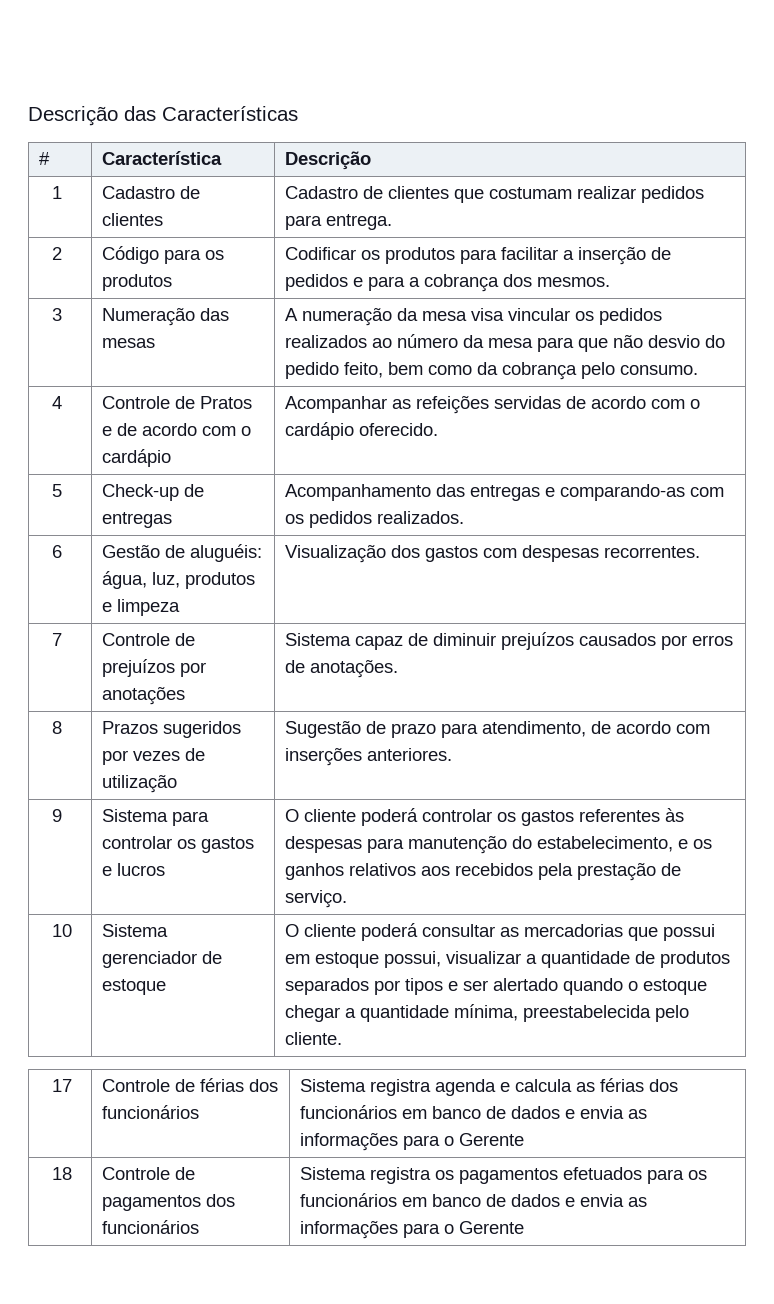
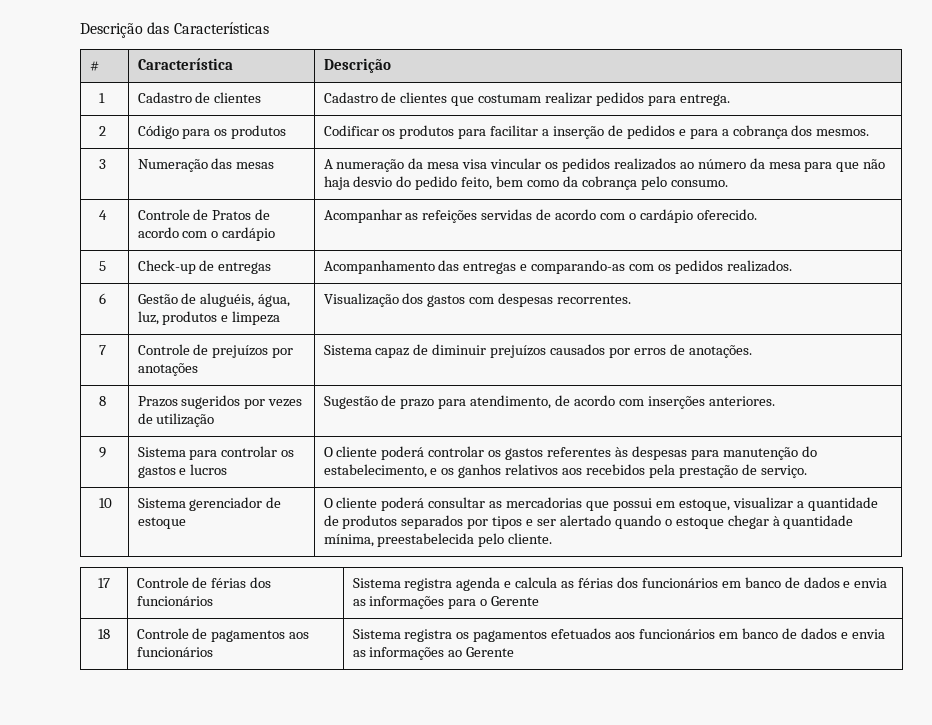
- 3 | Numeração das mesas | A numeração da mesa visa vincular os pedidos realizados ao número da mesa para que não desvio do pedido feito, bem como da cobrança pelo consumo.
+ 3 | Numeração das mesas | A numeração da mesa visa vincular os pedidos realizados ao número da mesa para que não haja desvio do pedido feito, bem como da cobrança pelo consumo.
- 4 | Controle de Pratos e de acordo com o cardápio | Acompanhar as refeições servidas de acordo com o cardápio oferecido.
+ 4 | Controle de Pratos de acordo com o cardápio | Acompanhar as refeições servidas de acordo com o cardápio oferecido.
- 6 | Gestão de aluguéis: água, luz, produtos e limpeza | Visualização dos gastos com despesas recorrentes.
+ 6 | Gestão de aluguéis, água, luz, produtos e limpeza | Visualização dos gastos com despesas recorrentes.
- 10 | Sistema gerenciador de estoque | O cliente poderá consultar as mercadorias que possui em estoque possui, visualizar a quantidade de produtos separados por tipos e ser alertado quando o estoque chegar a quantidade mínima, preestabelecida pelo cliente.
+ 10 | Sistema gerenciador de estoque | O cliente poderá consultar as mercadorias que possui em estoque, visualizar a quantidade de produtos separados por tipos e ser alertado quando o estoque chegar à quantidade mínima, preestabelecida pelo cliente.
- 18 | Controle de pagamentos dos funcionários | Sistema registra os pagamentos efetuados para os funcionários em banco de dados e envia as informações para o Gerente
+ 18 | Controle de pagamentos aos funcionários | Sistema registra os pagamentos efetuados aos funcionários em banco de dados e envia as informações ao Gerente

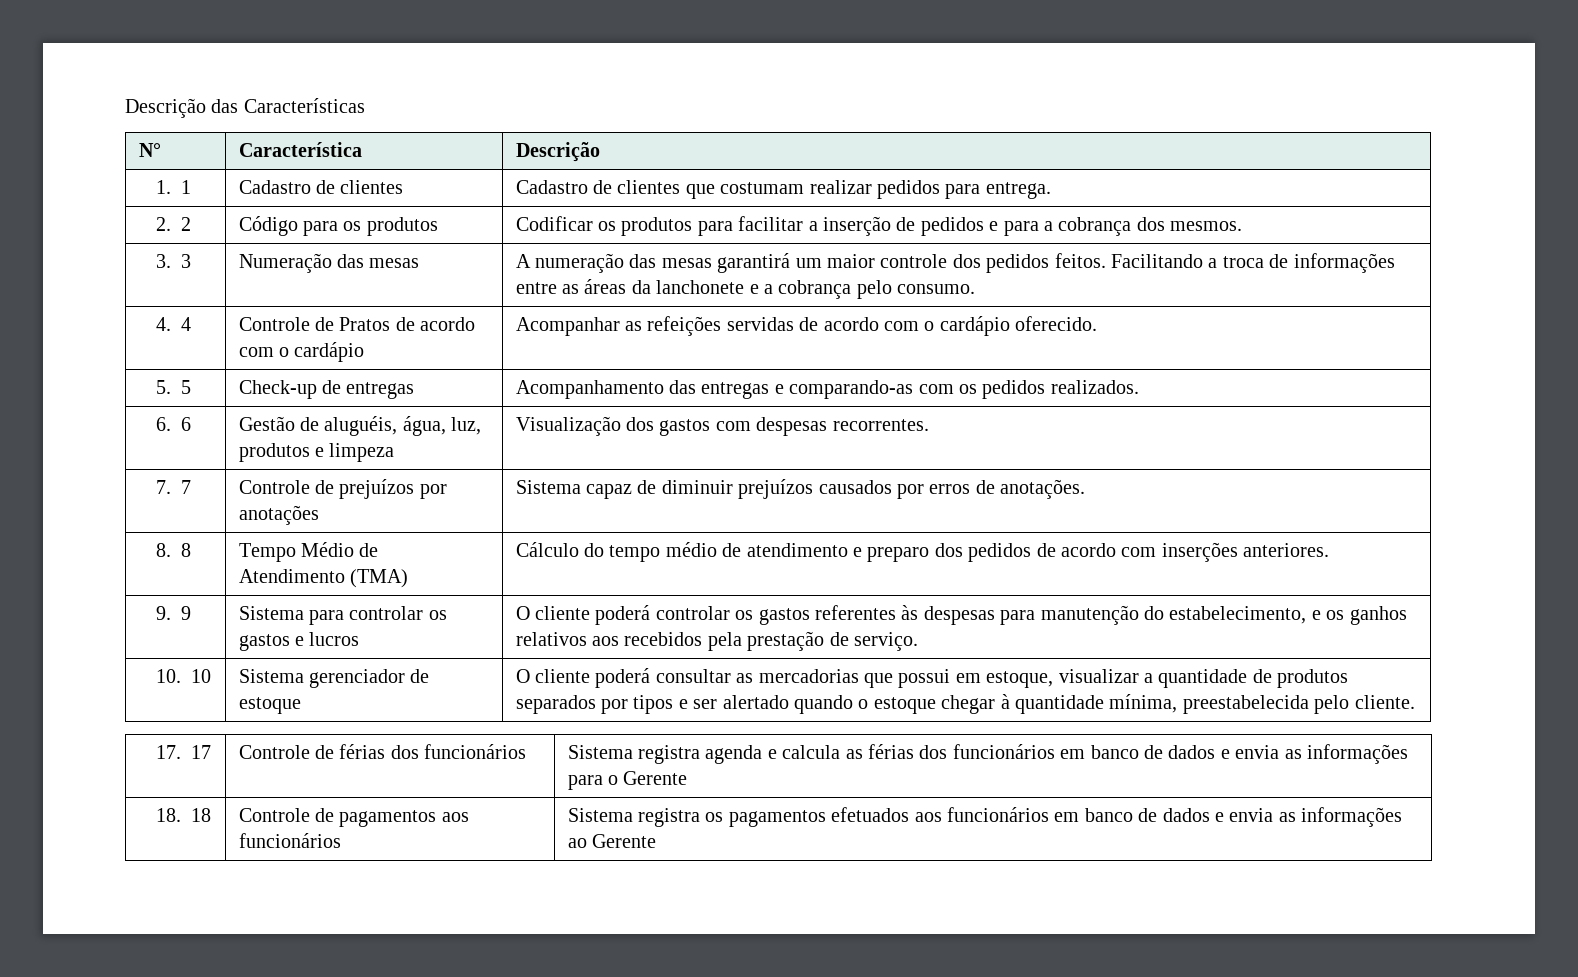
- # | Característica | Descrição
+ N° | Característica | Descrição
- 1 | Cadastro de clientes | Cadastro de clientes que costumam realizar pedidos para entrega.
+ 1. 1 | Cadastro de clientes | Cadastro de clientes que costumam realizar pedidos para entrega.
- 2 | Código para os produtos | Codificar os produtos para facilitar a inserção de pedidos e para a cobrança dos mesmos.
+ 2. 2 | Código para os produtos | Codificar os produtos para facilitar a inserção de pedidos e para a cobrança dos mesmos.
- 3 | Numeração das mesas | A numeração da mesa visa vincular os pedidos realizados ao número da mesa para que não haja desvio do pedido feito, bem como da cobrança pelo consumo.
+ 3. 3 | Numeração das mesas | A numeração das mesas garantirá um maior controle dos pedidos feitos. Facilitando a troca de informações entre as áreas da lanchonete e a cobrança pelo consumo.
- 4 | Controle de Pratos de acordo com o cardápio | Acompanhar as refeições servidas de acordo com o cardápio oferecido.
+ 4. 4 | Controle de Pratos de acordo com o cardápio | Acompanhar as refeições servidas de acordo com o cardápio oferecido.
- 5 | Check-up de entregas | Acompanhamento das entregas e comparando-as com os pedidos realizados.
+ 5. 5 | Check-up de entregas | Acompanhamento das entregas e comparando-as com os pedidos realizados.
- 6 | Gestão de aluguéis, água, luz, produtos e limpeza | Visualização dos gastos com despesas recorrentes.
+ 6. 6 | Gestão de aluguéis, água, luz, produtos e limpeza | Visualização dos gastos com despesas recorrentes.
- 7 | Controle de prejuízos por anotações | Sistema capaz de diminuir prejuízos causados por erros de anotações.
+ 7. 7 | Controle de prejuízos por anotações | Sistema capaz de diminuir prejuízos causados por erros de anotações.
- 8 | Prazos sugeridos por vezes de utilização | Sugestão de prazo para atendimento, de acordo com inserções anteriores.
+ 8. 8 | Tempo Médio de Atendimento (TMA) | Cálculo do tempo médio de atendimento e preparo dos pedidos de acordo com inserções anteriores.
- 9 | Sistema para controlar os gastos e lucros | O cliente poderá controlar os gastos referentes às despesas para manutenção do estabelecimento, e os ganhos relativos aos recebidos pela prestação de serviço.
+ 9. 9 | Sistema para controlar os gastos e lucros | O cliente poderá controlar os gastos referentes às despesas para manutenção do estabelecimento, e os ganhos relativos aos recebidos pela prestação de serviço.
- 10 | Sistema gerenciador de estoque | O cliente poderá consultar as mercadorias que possui em estoque, visualizar a quantidade de produtos separados por tipos e ser alertado quando o estoque chegar à quantidade mínima, preestabelecida pelo cliente.
+ 10. 10 | Sistema gerenciador de estoque | O cliente poderá consultar as mercadorias que possui em estoque, visualizar a quantidade de produtos separados por tipos e ser alertado quando o estoque chegar à quantidade mínima, preestabelecida pelo cliente.
- 17 | Controle de férias dos funcionários | Sistema registra agenda e calcula as férias dos funcionários em banco de dados e envia as informações para o Gerente
+ 17. 17 | Controle de férias dos funcionários | Sistema registra agenda e calcula as férias dos funcionários em banco de dados e envia as informações para o Gerente
- 18 | Controle de pagamentos aos funcionários | Sistema registra os pagamentos efetuados aos funcionários em banco de dados e envia as informações ao Gerente
+ 18. 18 | Controle de pagamentos aos funcionários | Sistema registra os pagamentos efetuados aos funcionários em banco de dados e envia as informações ao Gerente

